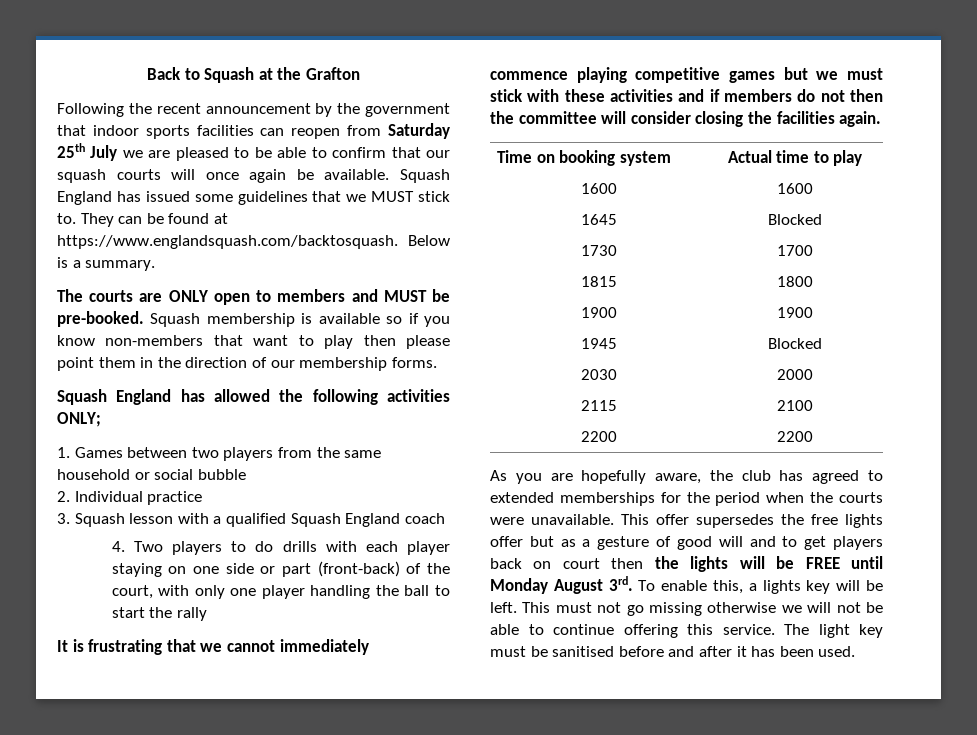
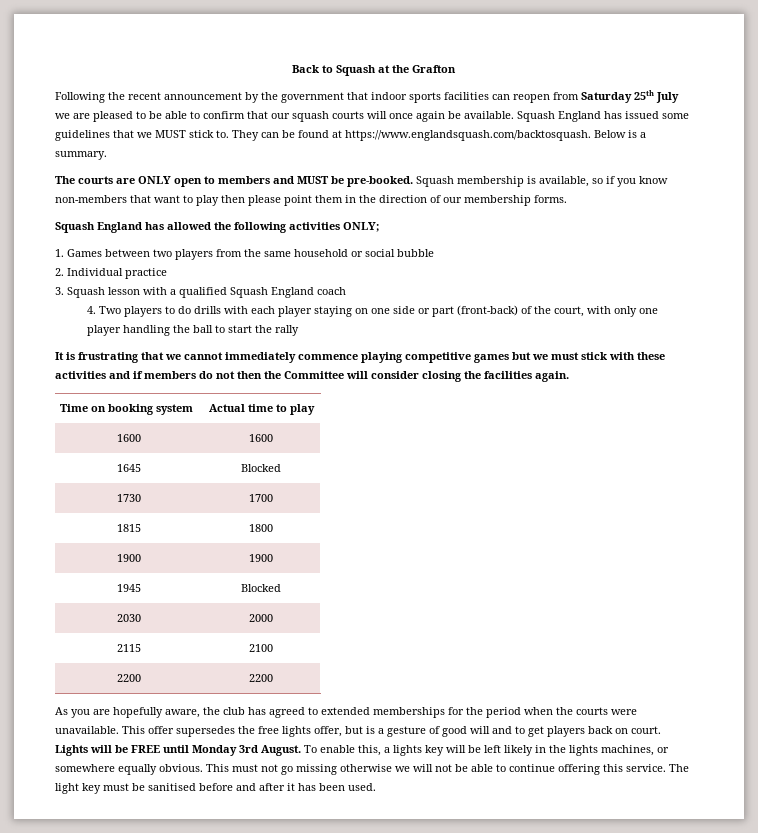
- Squash membership is available so if you know non-members that want to play then please point them in the direction of our membership forms.
+ Squash membership is available, so if you know non-members that want to play then please point them in the direction of our membership forms.
- It is frustrating that we cannot immediately commence playing competitive games but we must stick with these activities and if members do not then the committee will consider closing the facilities again.
+ It is frustrating that we cannot immediately commence playing competitive games but we must stick with these activities and if members do not then the Committee will consider closing the facilities again.
- This offer supersedes the free lights offer but as a gesture of good will and to get players back on court then the lights will be FREE until Monday August 3rd.
+ This offer supersedes the free lights offer, but is a gesture of good will and to get players back on court. Lights will be FREE until Monday 3rd August.
- To enable this, a lights key will be left.
+ To enable this, a lights key will be left likely in the lights machines, or somewhere equally obvious.

